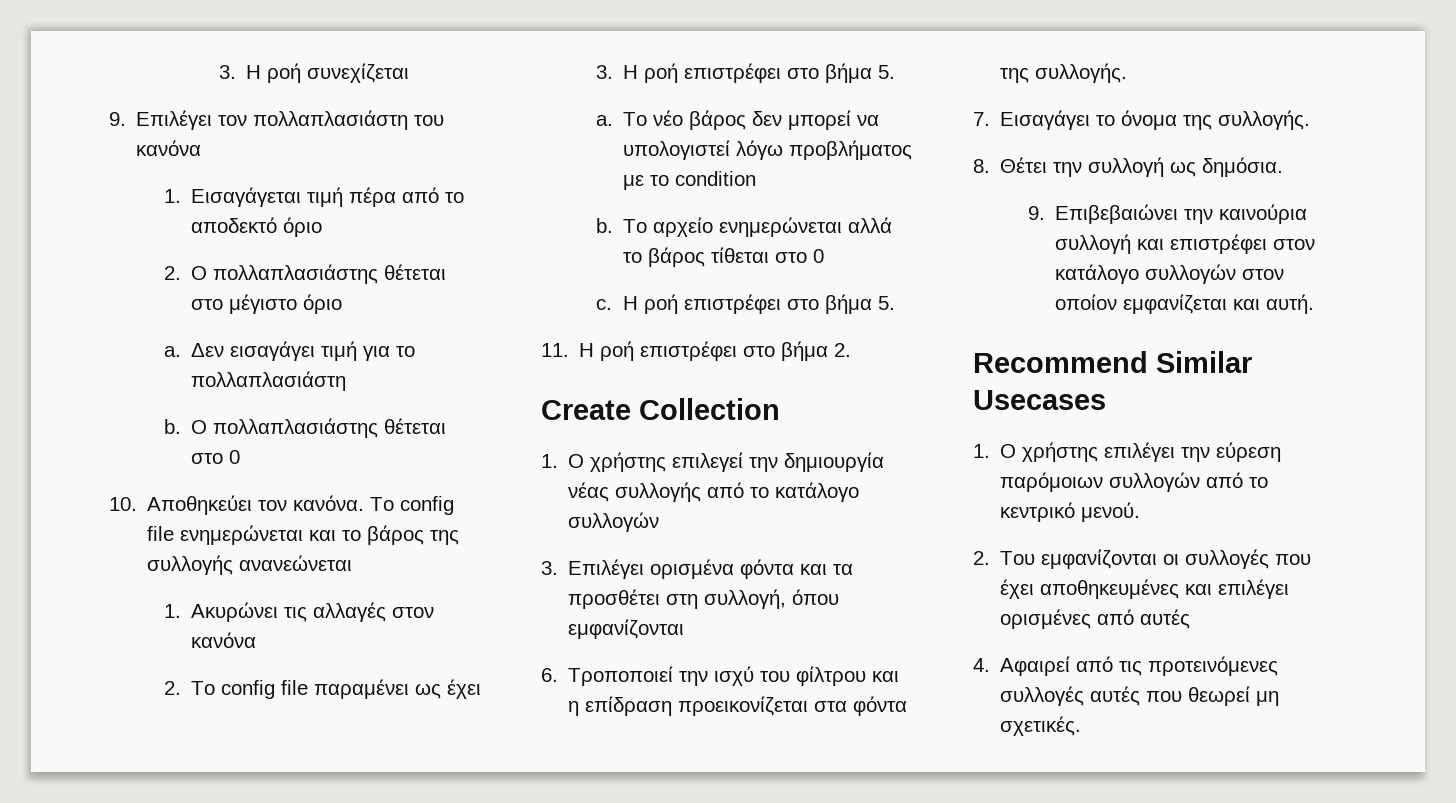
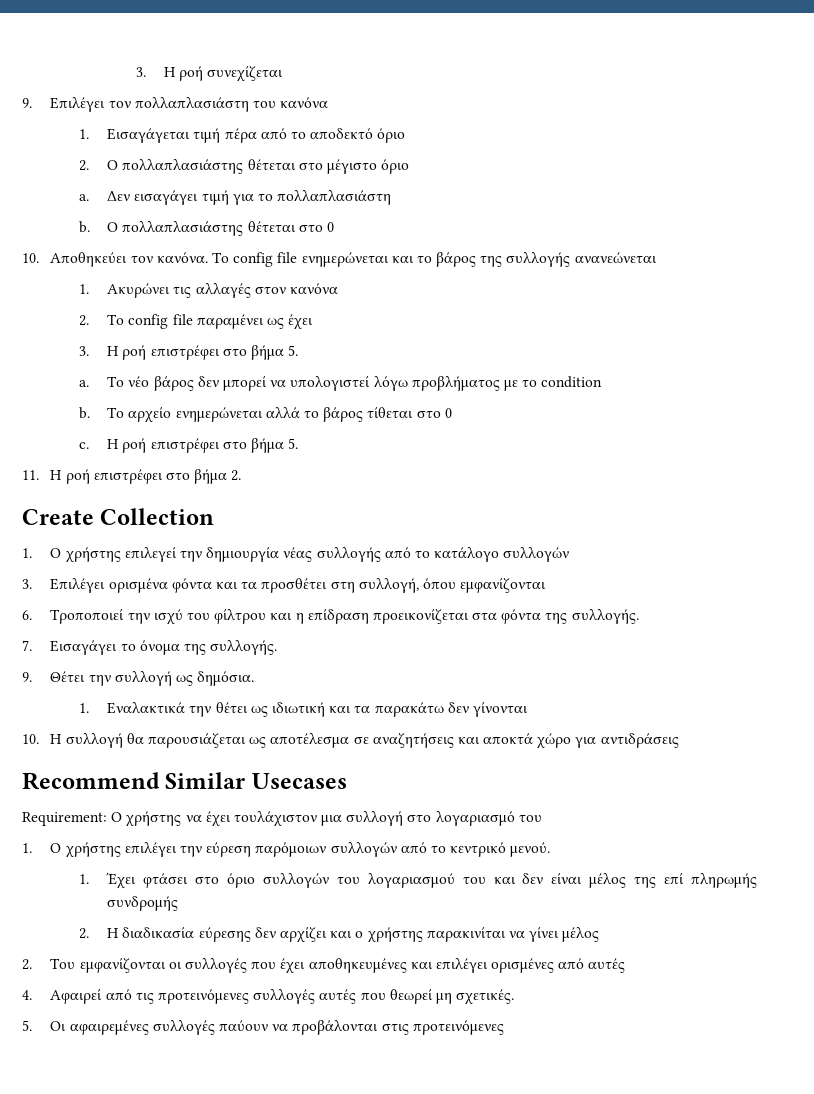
- 8. Θέτει την συλλογή ως δημόσια.
+ 9. Θέτει την συλλογή ως δημόσια.
- 9. Επιβεβαιώνει την καινούρια συλλογή και επιστρέφει στον κατάλογο συλλογών στον οποίον εμφανίζεται και αυτή.
+ 1. Εναλακτικά την θέτει ως ιδιωτική και τα παρακάτω δεν γίνονται
+ 10. Η συλλογή θα παρουσιάζεται ως αποτέλεσμα σε αναζητήσεις και αποκτά χώρο για αντιδράσεις
  Recommend Similar Usecases
+ Requirement: Ο χρήστης να έχει τουλάχιστον μια συλλογή στο λογαριασμό του
+ 1. Έχει φτάσει στο όριο συλλογών του λογαριασμού του και δεν είναι μέλος της επί πληρωμής συνδρομής
+ 2. Η διαδικασία εύρεσης δεν αρχίζει και ο χρήστης παρακινίται να γίνει μέλος
+ 5. Οι αφαιρεμένες συλλογές παύουν να προβάλονται στις προτεινόμενες

